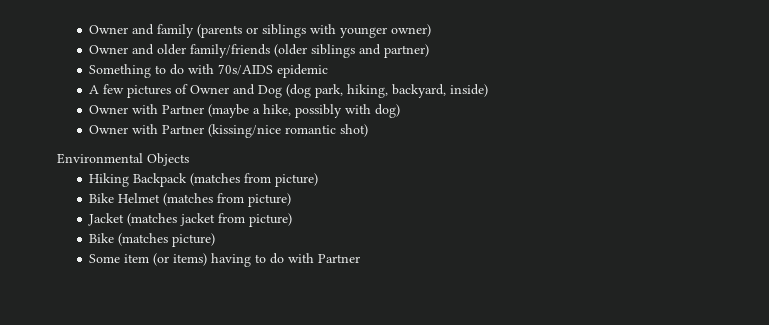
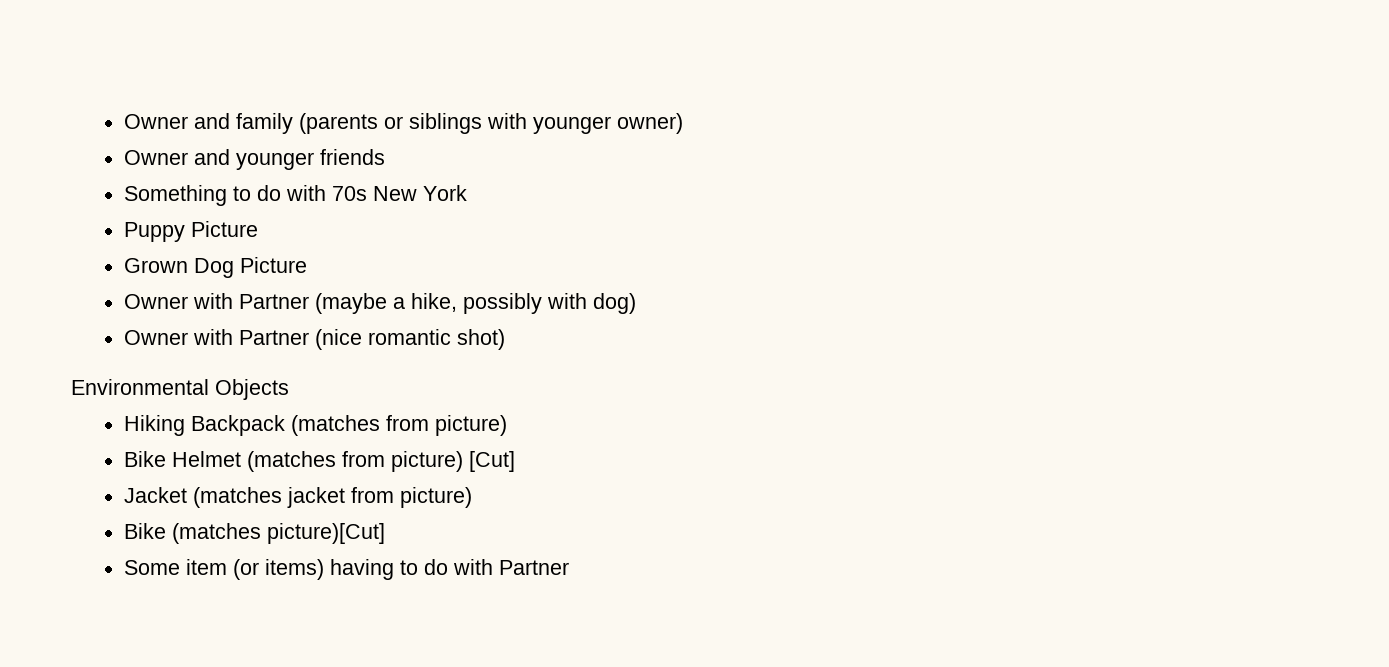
- Owner and older family/friends (older siblings and partner)
- Something to do with 70s/AIDS epidemic
- A few pictures of Owner and Dog (dog park, hiking, backyard, inside)
+ Owner and younger friends
+ Something to do with 70s New York
+ Puppy Picture
+ Grown Dog Picture
- Owner with Partner (kissing/nice romantic shot)
+ Owner with Partner (nice romantic shot)
- Bike Helmet (matches from picture)
+ Bike Helmet (matches from picture) [Cut]
- Bike (matches picture)
+ Bike (matches picture)[Cut]

